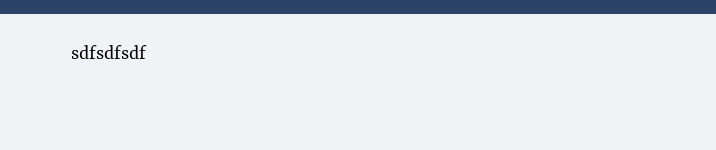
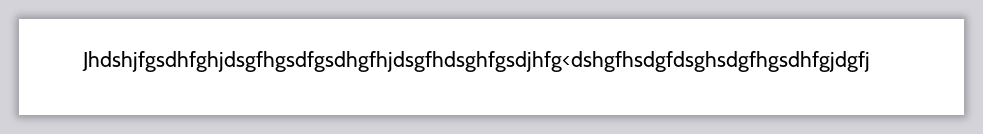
- sdfsdfsdf
+ Jhdshjfgsdhfghjdsgfhgsdfgsdhgfhjdsgfhdsghfgsdjhfg<dshgfhsdgfdsghsdgfhgsdhfgjdgfj

